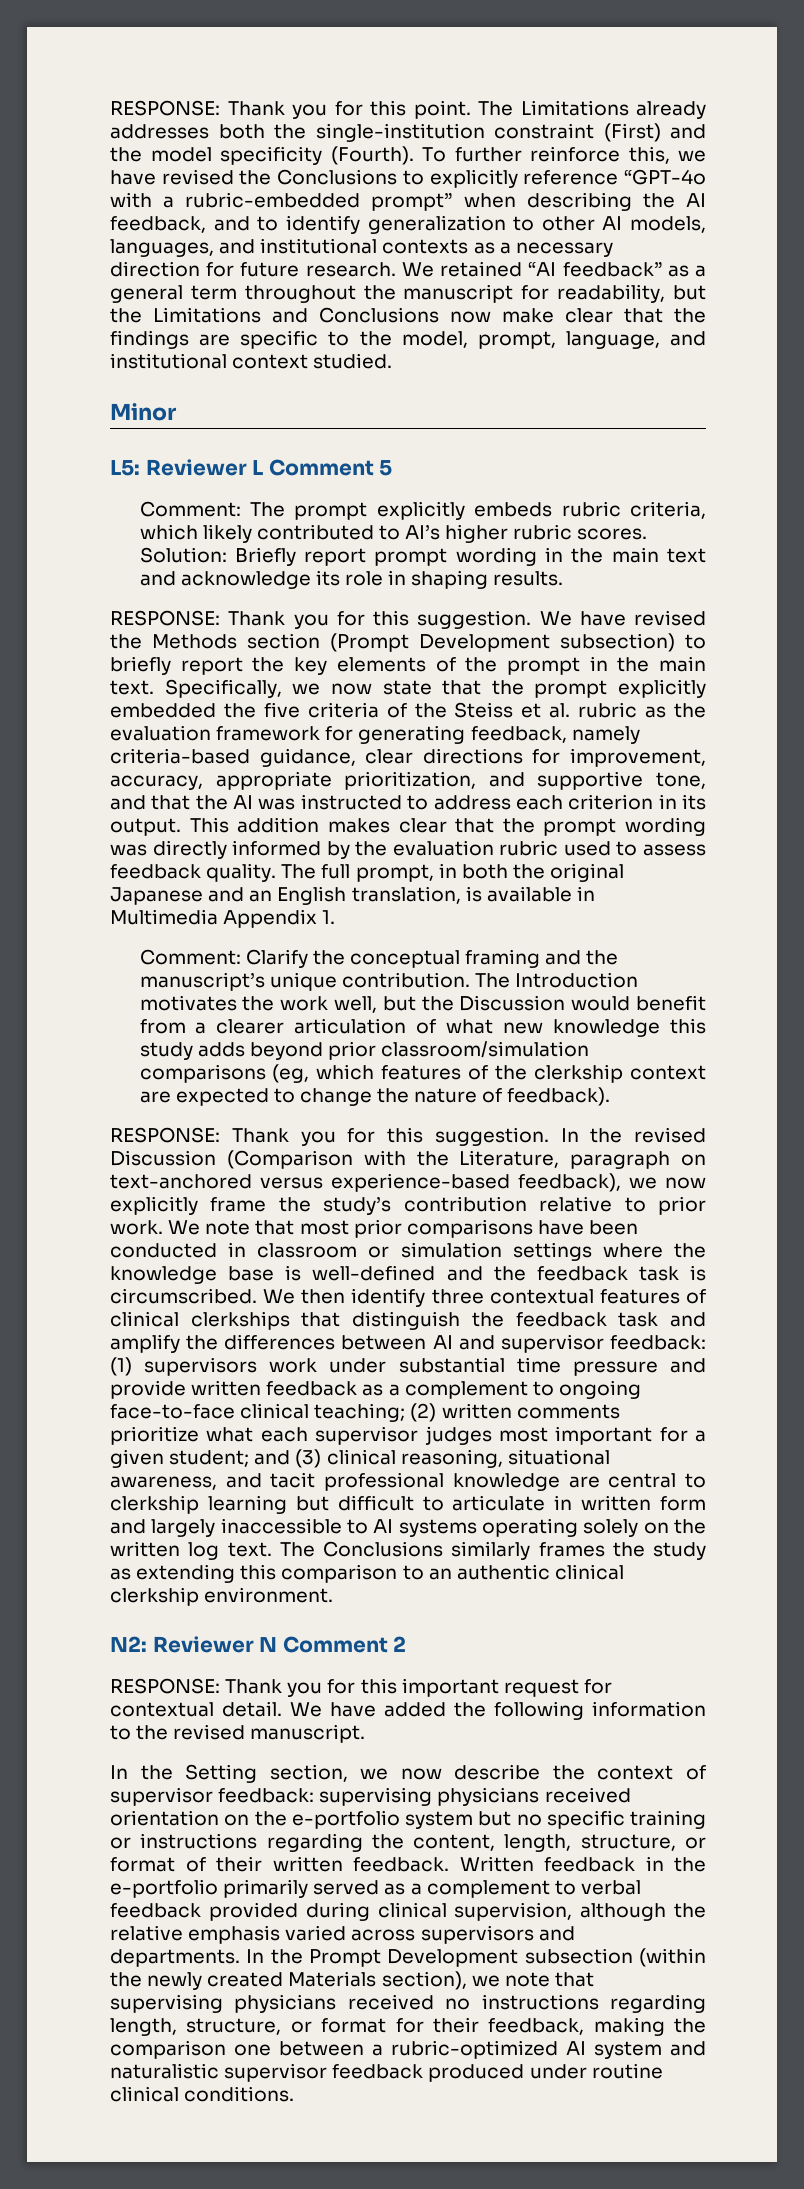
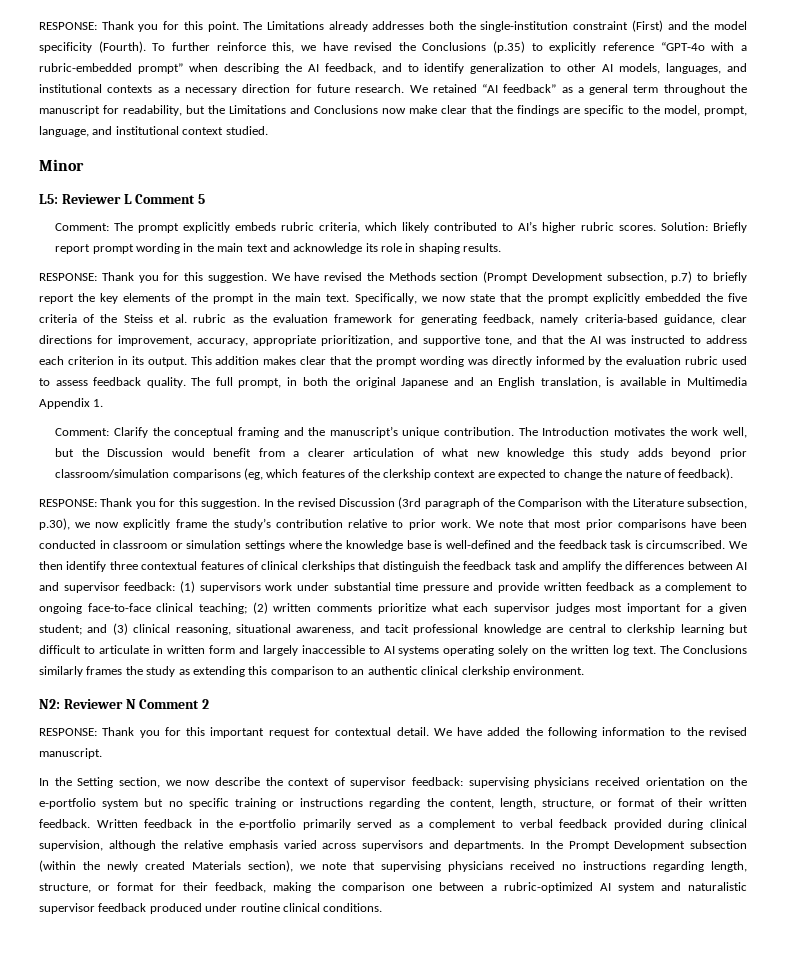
- To further reinforce this, we have revised the Conclusions to explicitly reference “GPT-4o with a rubric-embedded prompt” when describing the AI feedback, and to identify generalization to other AI models, languages, and institutional contexts as a necessary direction for future research.
+ To further reinforce this, we have revised the Conclusions (p.35) to explicitly reference “GPT-4o with a rubric-embedded prompt” when describing the AI feedback, and to identify generalization to other AI models, languages, and institutional contexts as a necessary direction for future research.
- We have revised the Methods section (Prompt Development subsection) to briefly report the key elements of the prompt in the main text.
+ We have revised the Methods section (Prompt Development subsection, p.7) to briefly report the key elements of the prompt in the main text.
- In the revised Discussion (Comparison with the Literature, paragraph on text-anchored versus experience-based feedback), we now explicitly frame the study’s contribution relative to prior work.
+ In the revised Discussion (3rd paragraph of the Comparison with the Literature subsection, p.30), we now explicitly frame the study’s contribution relative to prior work.

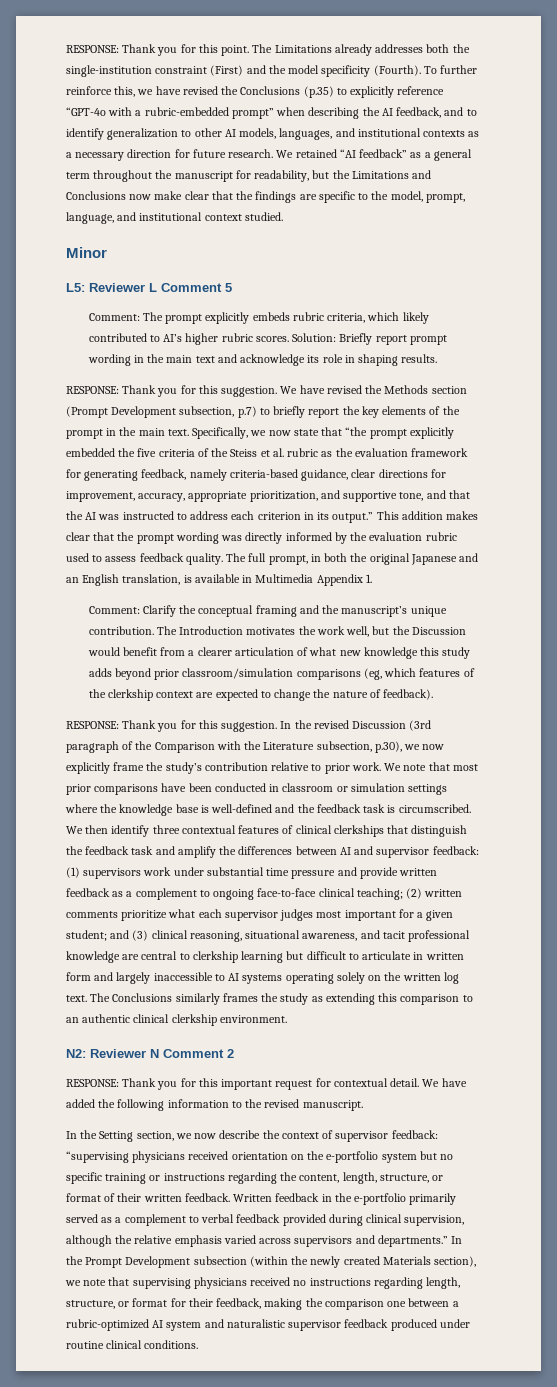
- Specifically, we now state that the prompt explicitly embedded the five criteria of the Steiss et al. rubric as the evaluation framework for generating feedback, namely criteria-based guidance, clear directions for improvement, accuracy, appropriate prioritization, and supportive tone, and that the AI was instructed to address each criterion in its output.
+ Specifically, we now state that “the prompt explicitly embedded the five criteria of the Steiss et al. rubric as the evaluation framework for generating feedback, namely criteria-based guidance, clear directions for improvement, accuracy, appropriate prioritization, and supportive tone, and that the AI was instructed to address each criterion in its output.”
- In the Setting section, we now describe the context of supervisor feedback: supervising physicians received orientation on the e-portfolio system but no specific training or instructions regarding the content, length, structure, or format of their written feedback.
+ In the Setting section, we now describe the context of supervisor feedback: “supervising physicians received orientation on the e-portfolio system but no specific training or instructions regarding the content, length, structure, or format of their written feedback.
- Written feedback in the e-portfolio primarily served as a complement to verbal feedback provided during clinical supervision, although the relative emphasis varied across supervisors and departments.
+ Written feedback in the e-portfolio primarily served as a complement to verbal feedback provided during clinical supervision, although the relative emphasis varied across supervisors and departments.”

